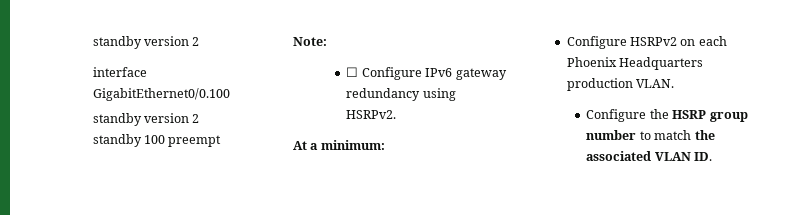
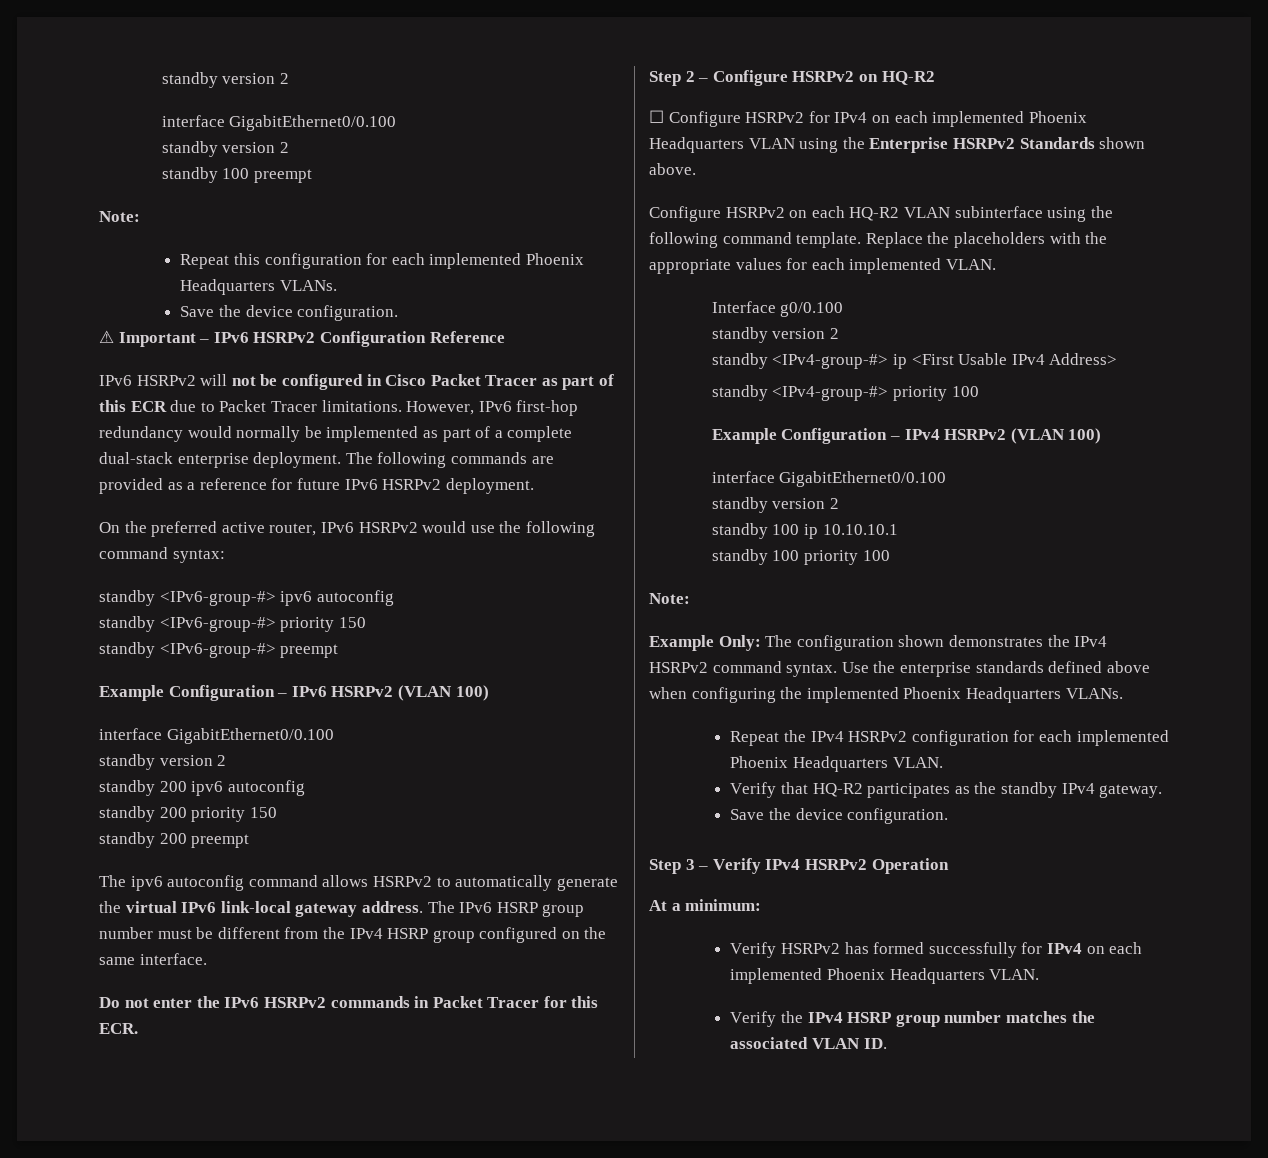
- ☐ Configure IPv6 gateway redundancy using HSRPv2.
+ Repeat this configuration for each implemented Phoenix Headquarters VLANs.
+ Save the device configuration.
+ ⚠ Important – IPv6 HSRPv2 Configuration Reference
+ IPv6 HSRPv2 will not be configured in Cisco Packet Tracer as part of this ECR due to Packet Tracer limitations. However, IPv6 first-hop redundancy would normally be implemented as part of a complete dual-stack enterprise deployment. The following commands are provided as a reference for future IPv6 HSRPv2 deployment.
+ On the preferred active router, IPv6 HSRPv2 would use the following command syntax:
+ standby <IPv6-group-#> ipv6 autoconfig
+ standby <IPv6-group-#> priority 150
+ standby <IPv6-group-#> preempt
+ Example Configuration – IPv6 HSRPv2 (VLAN 100)
+ interface GigabitEthernet0/0.100
+ standby version 2
+ standby 200 ipv6 autoconfig
+ standby 200 priority 150
+ standby 200 preempt
+ The ipv6 autoconfig command allows HSRPv2 to automatically generate the virtual IPv6 link-local gateway address. The IPv6 HSRP group number must be different from the IPv4 HSRP group configured on the same interface.
+ Do not enter the IPv6 HSRPv2 commands in Packet Tracer for this ECR.
+ Step 2 – Configure HSRPv2 on HQ-R2
+ ☐ Configure HSRPv2 for IPv4 on each implemented Phoenix Headquarters VLAN using the Enterprise HSRPv2 Standards shown above.
+ Configure HSRPv2 on each HQ-R2 VLAN subinterface using the following command template. Replace the placeholders with the appropriate values for each implemented VLAN.
+ Interface g0/0.100
+ standby version 2
+ standby <IPv4-group-#> ip <First Usable IPv4 Address>
+ standby <IPv4-group-#> priority 100
+ Example Configuration – IPv4 HSRPv2 (VLAN 100)
+ interface GigabitEthernet0/0.100
+ standby version 2
+ standby 100 ip 10.10.10.1
+ standby 100 priority 100
+ Note:
+ Example Only: The configuration shown demonstrates the IPv4 HSRPv2 command syntax. Use the enterprise standards defined above when configuring the implemented Phoenix Headquarters VLANs.
+ Repeat the IPv4 HSRPv2 configuration for each implemented Phoenix Headquarters VLAN.
+ Verify that HQ-R2 participates as the standby IPv4 gateway.
+ Save the device configuration.
+ Step 3 – Verify IPv4 HSRPv2 Operation
  At a minimum:
- Configure HSRPv2 on each Phoenix Headquarters production VLAN.
- Configure the HSRP group number to match the associated VLAN ID.
+ Verify HSRPv2 has formed successfully for IPv4 on each implemented Phoenix Headquarters VLAN.
+ Verify the IPv4 HSRP group number matches the associated VLAN ID.

